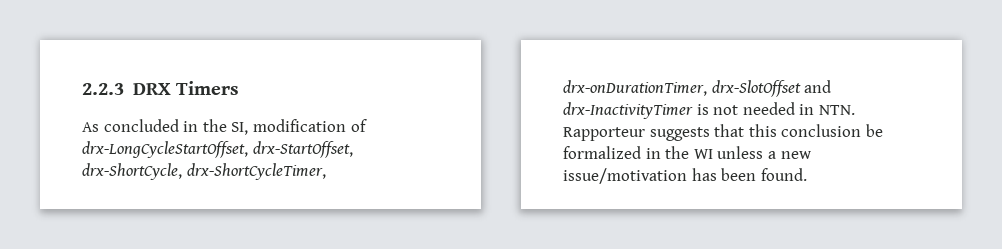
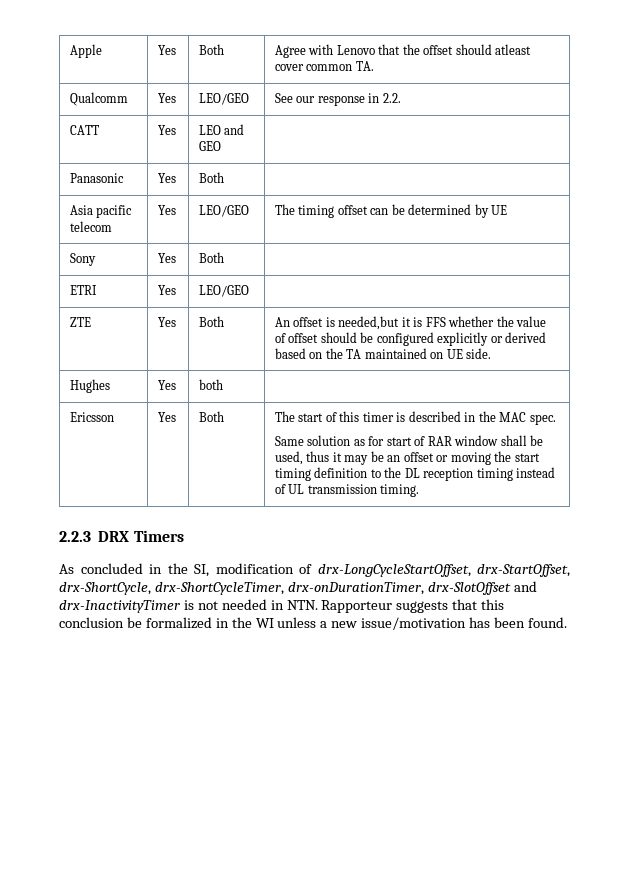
+ Apple | Yes | Both | Agree with Lenovo that the offset should atleast cover common TA.
+ Qualcomm | Yes | LEO/GEO | See our response in 2.2.
+ CATT | Yes | LEO and GEO |
+ Panasonic | Yes | Both |
+ Asia pacific telecom | Yes | LEO/GEO | The timing offset can be determined by UE
+ Sony | Yes | Both |
+ ETRI | Yes | LEO/GEO |
+ ZTE | Yes | Both | An offset is needed,but it is FFS whether the value of offset should be configured explicitly or derived based on the TA maintained on UE side.
+ Hughes | Yes | both |
+ Ericsson | Yes | Both | The start of this timer is described in the MAC spec.
+ Same solution as for start of RAR window shall be used, thus it may be an offset or moving the start timing definition to the DL reception timing instead of UL transmission timing.

